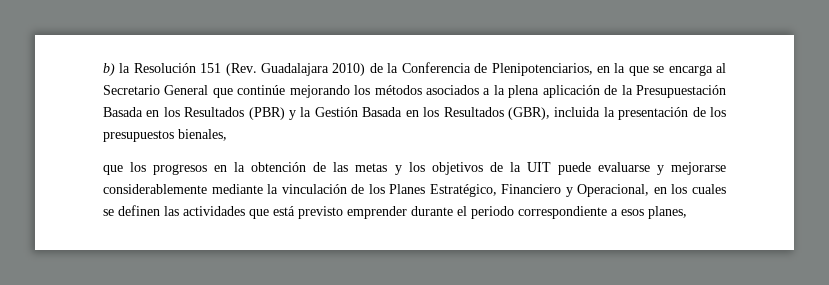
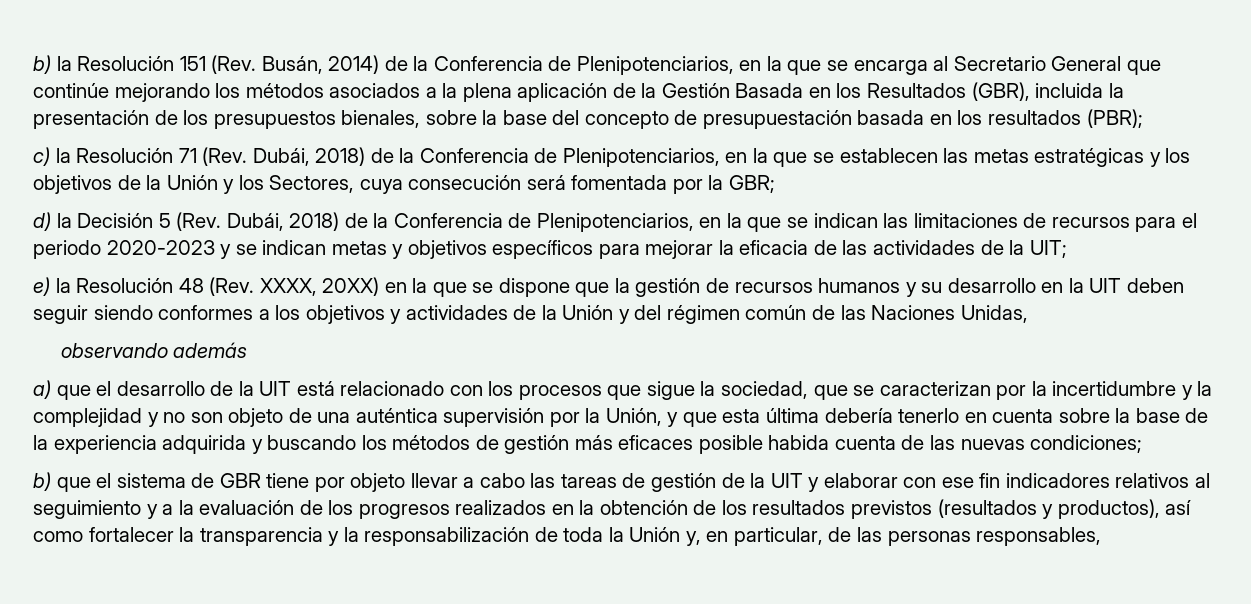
- b) la Resolución 151 (Rev. Guadalajara 2010) de la Conferencia de Plenipotenciarios, en la que se encarga al Secretario General que continúe mejorando los métodos asociados a la plena aplicación de la Presupuestación Basada en los Resultados (PBR) y la Gestión Basada en los Resultados (GBR), incluida la presentación de los presupuestos bienales,
- que los progresos en la obtención de las metas y los objetivos de la UIT puede evaluarse y mejorarse considerablemente mediante la vinculación de los Planes Estratégico, Financiero y Operacional, en los cuales se definen las actividades que está previsto emprender durante el periodo correspondiente a esos planes,
+ b) la Resolución 151 (Rev. Busán, 2014) de la Conferencia de Plenipotenciarios, en la que se encarga al Secretario General que continúe mejorando los métodos asociados a la plena aplicación de la Gestión Basada en los Resultados (GBR), incluida la presentación de los presupuestos bienales, sobre la base del concepto de presupuestación basada en los resultados (PBR);
+ c) la Resolución 71 (Rev. Dubái, 2018) de la Conferencia de Plenipotenciarios, en la que se establecen las metas estratégicas y los objetivos de la Unión y los Sectores, cuya consecución será fomentada por la GBR;
+ d) la Decisión 5 (Rev. Dubái, 2018) de la Conferencia de Plenipotenciarios, en la que se indican las limitaciones de recursos para el periodo 2020-2023 y se indican metas y objetivos específicos para mejorar la eficacia de las actividades de la UIT;
+ e) la Resolución 48 (Rev. XXXX, 20XX) en la que se dispone que la gestión de recursos humanos y su desarrollo en la UIT deben seguir siendo conformes a los objetivos y actividades de la Unión y del régimen común de las Naciones Unidas,
+ observando además
+ a) que el desarrollo de la UIT está relacionado con los procesos que sigue la sociedad, que se caracterizan por la incertidumbre y la complejidad y no son objeto de una auténtica supervisión por la Unión, y que esta última debería tenerlo en cuenta sobre la base de la experiencia adquirida y buscando los métodos de gestión más eficaces posible habida cuenta de las nuevas condiciones;
+ b) que el sistema de GBR tiene por objeto llevar a cabo las tareas de gestión de la UIT y elaborar con ese fin indicadores relativos al seguimiento y a la evaluación de los progresos realizados en la obtención de los resultados previstos (resultados y productos), así como fortalecer la transparencia y la responsabilización de toda la Unión y, en particular, de las personas responsables,

